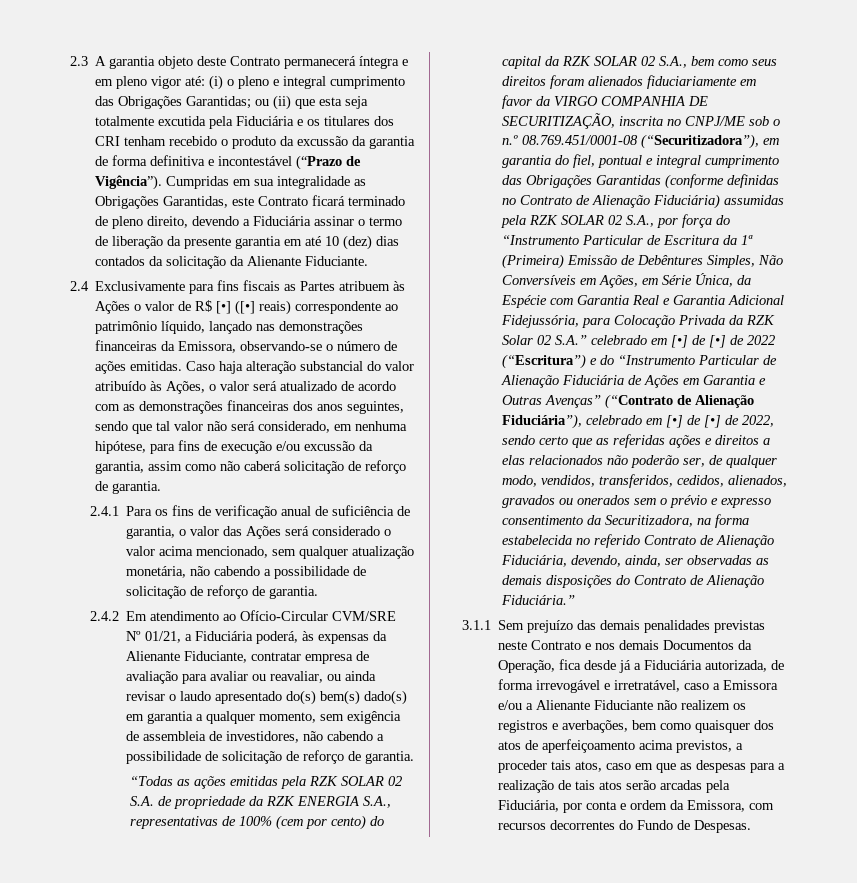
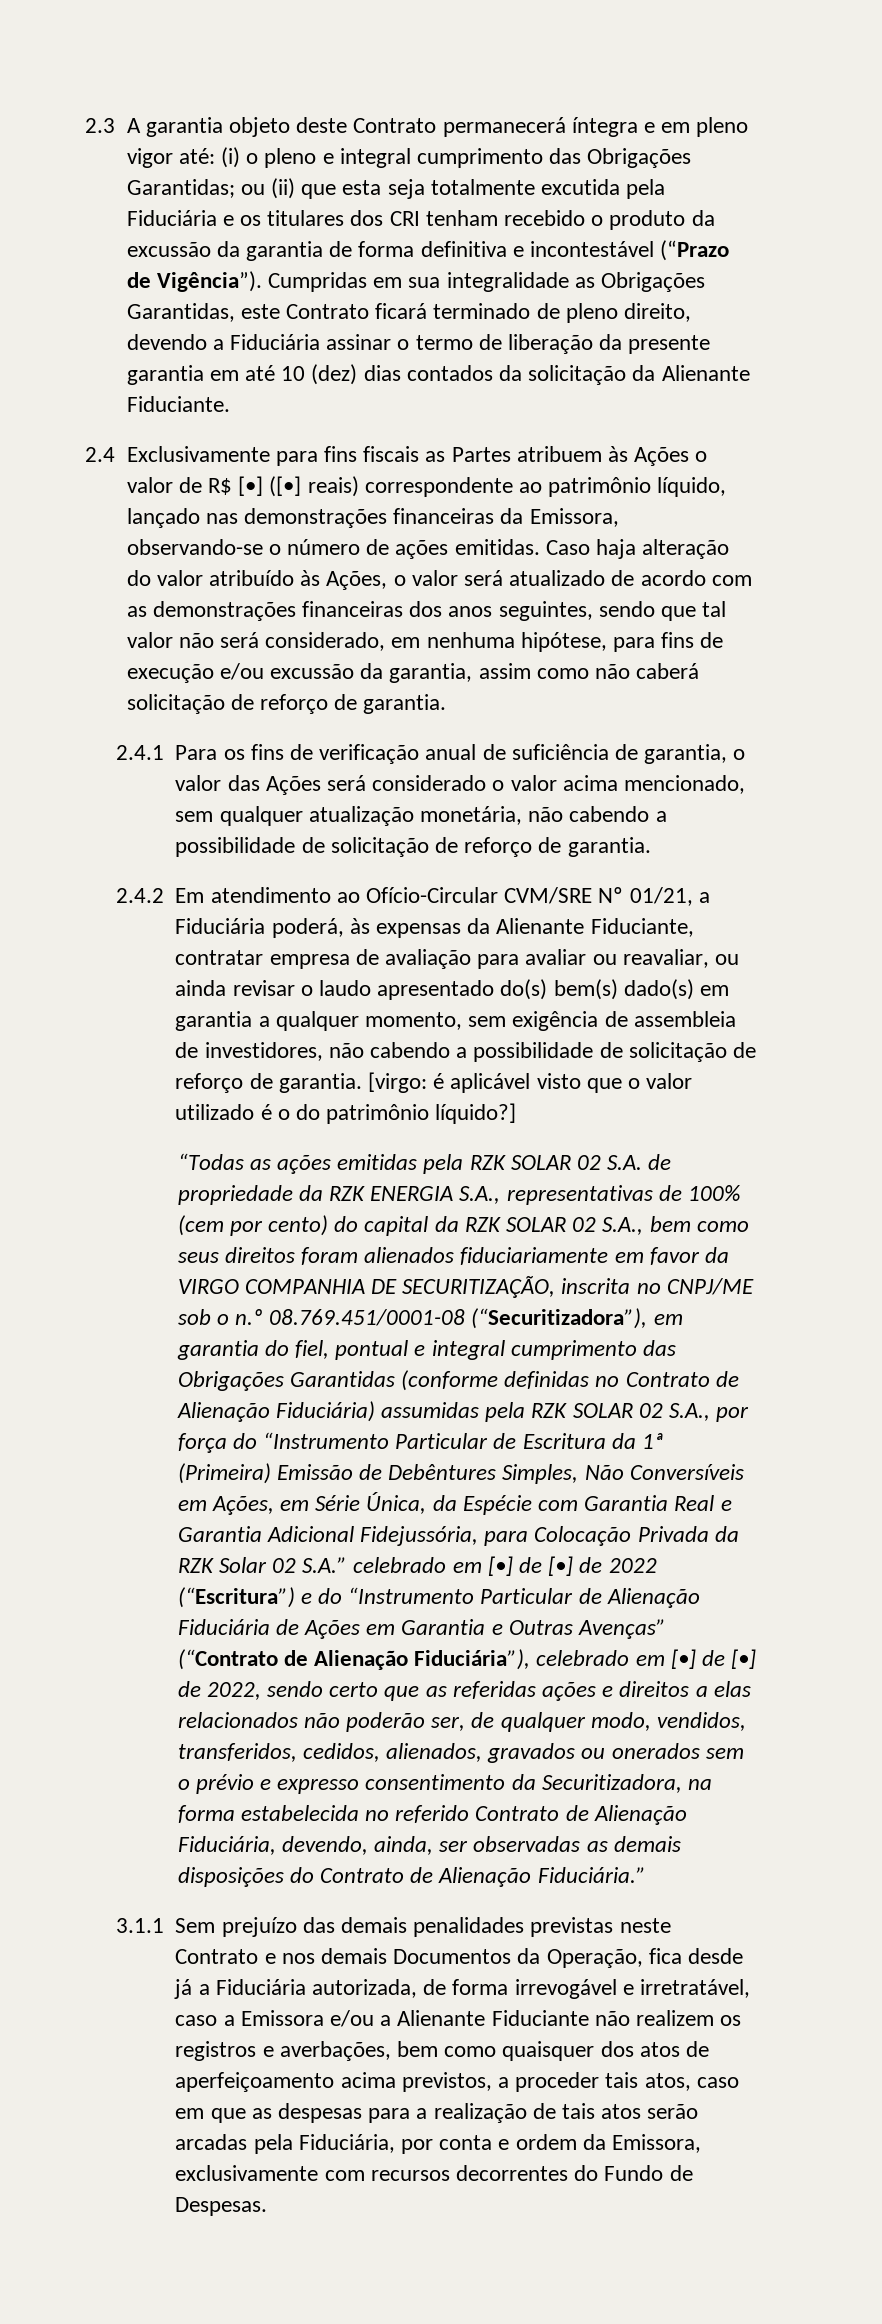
- Caso haja alteração substancial do valor atribuído às Ações, o valor será atualizado de acordo com as demonstrações financeiras dos anos seguintes, sendo que tal valor não será considerado, em nenhuma hipótese, para fins de execução e/ou excussão da garantia, assim como não caberá solicitação de reforço de garantia.
+ Caso haja alteração do valor atribuído às Ações, o valor será atualizado de acordo com as demonstrações financeiras dos anos seguintes, sendo que tal valor não será considerado, em nenhuma hipótese, para fins de execução e/ou excussão da garantia, assim como não caberá solicitação de reforço de garantia.
+ [virgo: é aplicável visto que o valor utilizado é o do patrimônio líquido?]
- 3.1.1 Sem prejuízo das demais penalidades previstas neste Contrato e nos demais Documentos da Operação, fica desde já a Fiduciária autorizada, de forma irrevogável e irretratável, caso a Emissora e/ou a Alienante Fiduciante não realizem os registros e averbações, bem como quaisquer dos atos de aperfeiçoamento acima previstos, a proceder tais atos, caso em que as despesas para a realização de tais atos serão arcadas pela Fiduciária, por conta e ordem da Emissora, com recursos decorrentes do Fundo de Despesas.
+ 3.1.1 Sem prejuízo das demais penalidades previstas neste Contrato e nos demais Documentos da Operação, fica desde já a Fiduciária autorizada, de forma irrevogável e irretratável, caso a Emissora e/ou a Alienante Fiduciante não realizem os registros e averbações, bem como quaisquer dos atos de aperfeiçoamento acima previstos, a proceder tais atos, caso em que as despesas para a realização de tais atos serão arcadas pela Fiduciária, por conta e ordem da Emissora, exclusivamente com recursos decorrentes do Fundo de Despesas.

